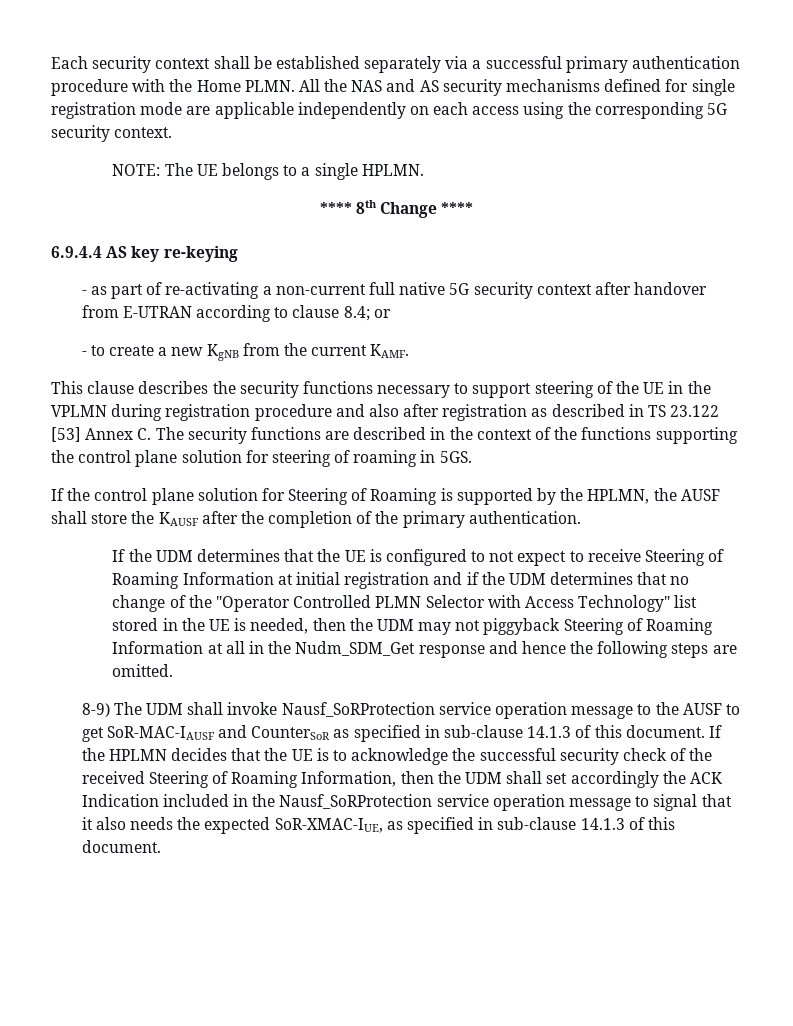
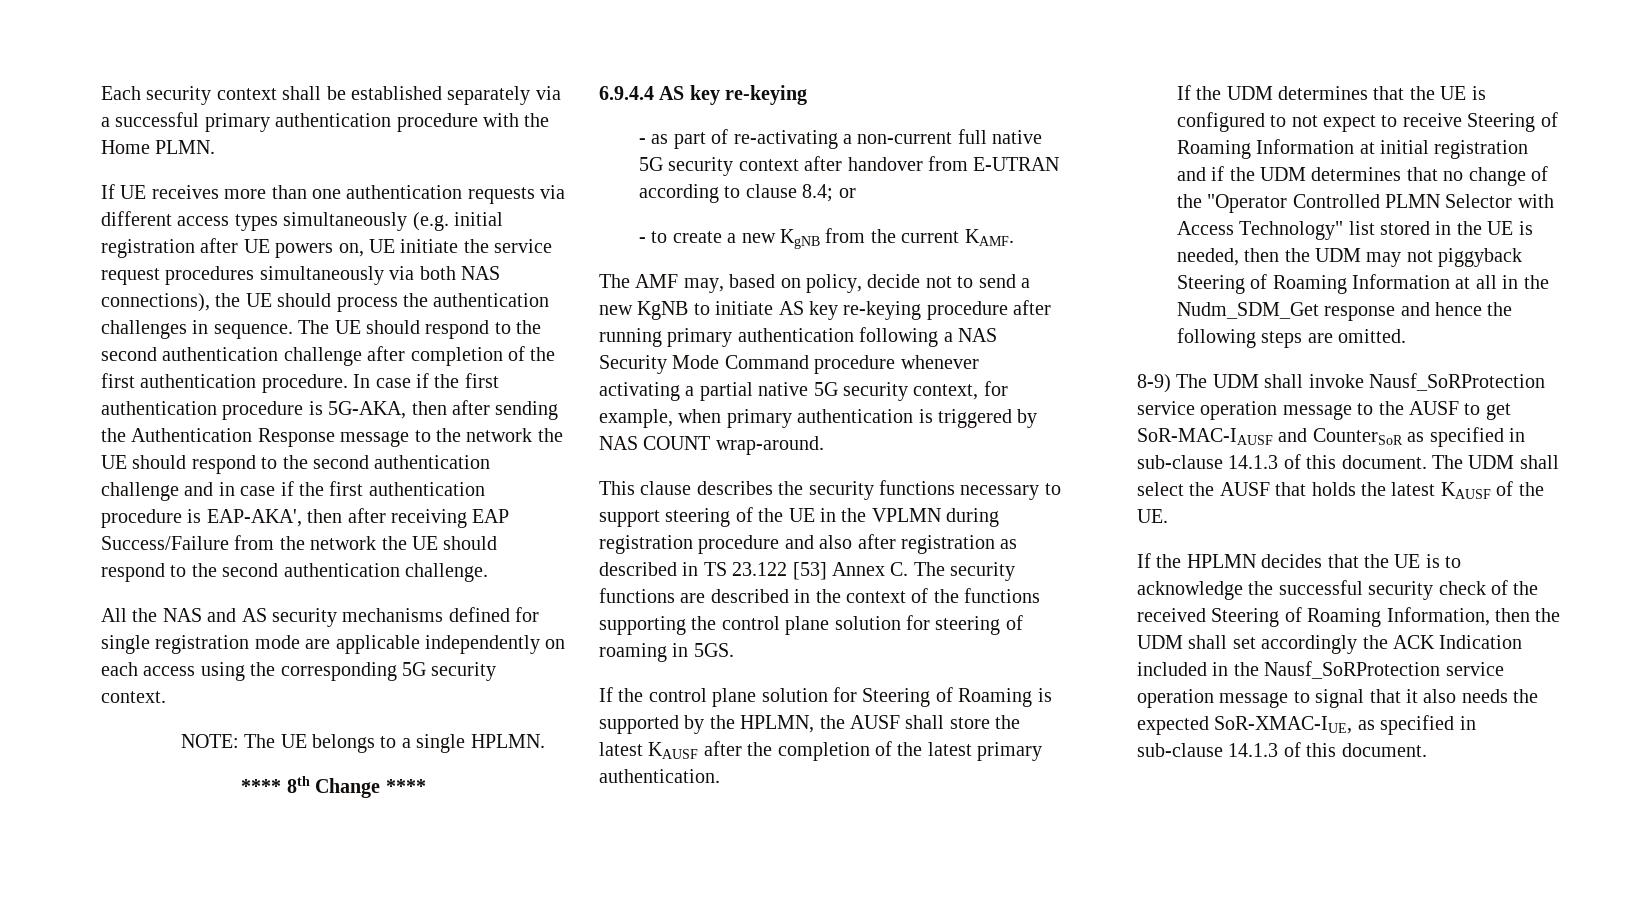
- Each security context shall be established separately via a successful primary authentication procedure with the Home PLMN. All the NAS and AS security mechanisms defined for single registration mode are applicable independently on each access using the corresponding 5G security context.
+ Each security context shall be established separately via a successful primary authentication procedure with the Home PLMN.
+ If UE receives more than one authentication requests via different access types simultaneously (e.g. initial registration after UE powers on, UE initiate the service request procedures simultaneously via both NAS connections), the UE should process the authentication challenges in sequence. The UE should respond to the second authentication challenge after completion of the first authentication procedure. In case if the first authentication procedure is 5G-AKA, then after sending the Authentication Response message to the network the UE should respond to the second authentication challenge and in case if the first authentication procedure is EAP-AKA', then after receiving EAP Success/Failure from the network the UE should respond to the second authentication challenge.
+ All the NAS and AS security mechanisms defined for single registration mode are applicable independently on each access using the corresponding 5G security context.
+ The AMF may, based on policy, decide not to send a new KgNB to initiate AS key re-keying procedure after running primary authentication following a NAS Security Mode Command procedure whenever activating a partial native 5G security context, for example, when primary authentication is triggered by NAS COUNT wrap-around.
- If the control plane solution for Steering of Roaming is supported by the HPLMN, the AUSF shall store the KAUSF after the completion of the primary authentication.
+ If the control plane solution for Steering of Roaming is supported by the HPLMN, the AUSF shall store the latest KAUSF after the completion of the latest primary authentication.
- 8-9) The UDM shall invoke Nausf_SoRProtection service operation message to the AUSF to get SoR-MAC-IAUSF and CounterSoR as specified in sub-clause 14.1.3 of this document. If the HPLMN decides that the UE is to acknowledge the successful security check of the received Steering of Roaming Information, then the UDM shall set accordingly the ACK Indication included in the Nausf_SoRProtection service operation message to signal that it also needs the expected SoR-XMAC-IUE, as specified in sub-clause 14.1.3 of this document.
+ 8-9) The UDM shall invoke Nausf_SoRProtection service operation message to the AUSF to get SoR-MAC-IAUSF and CounterSoR as specified in sub-clause 14.1.3 of this document. The UDM shall select the AUSF that holds the latest KAUSF of the UE.
+ If the HPLMN decides that the UE is to acknowledge the successful security check of the received Steering of Roaming Information, then the UDM shall set accordingly the ACK Indication included in the Nausf_SoRProtection service operation message to signal that it also needs the expected SoR-XMAC-IUE, as specified in sub-clause 14.1.3 of this document.

